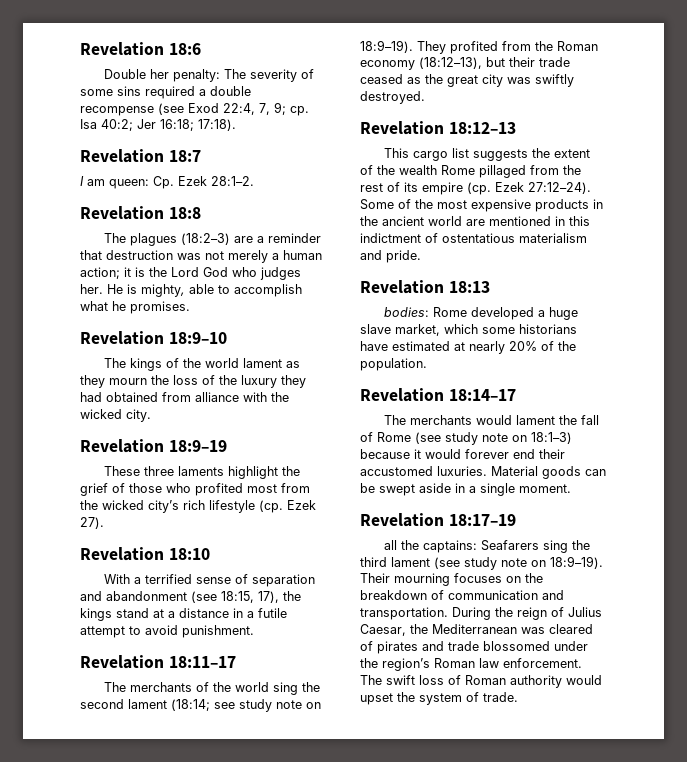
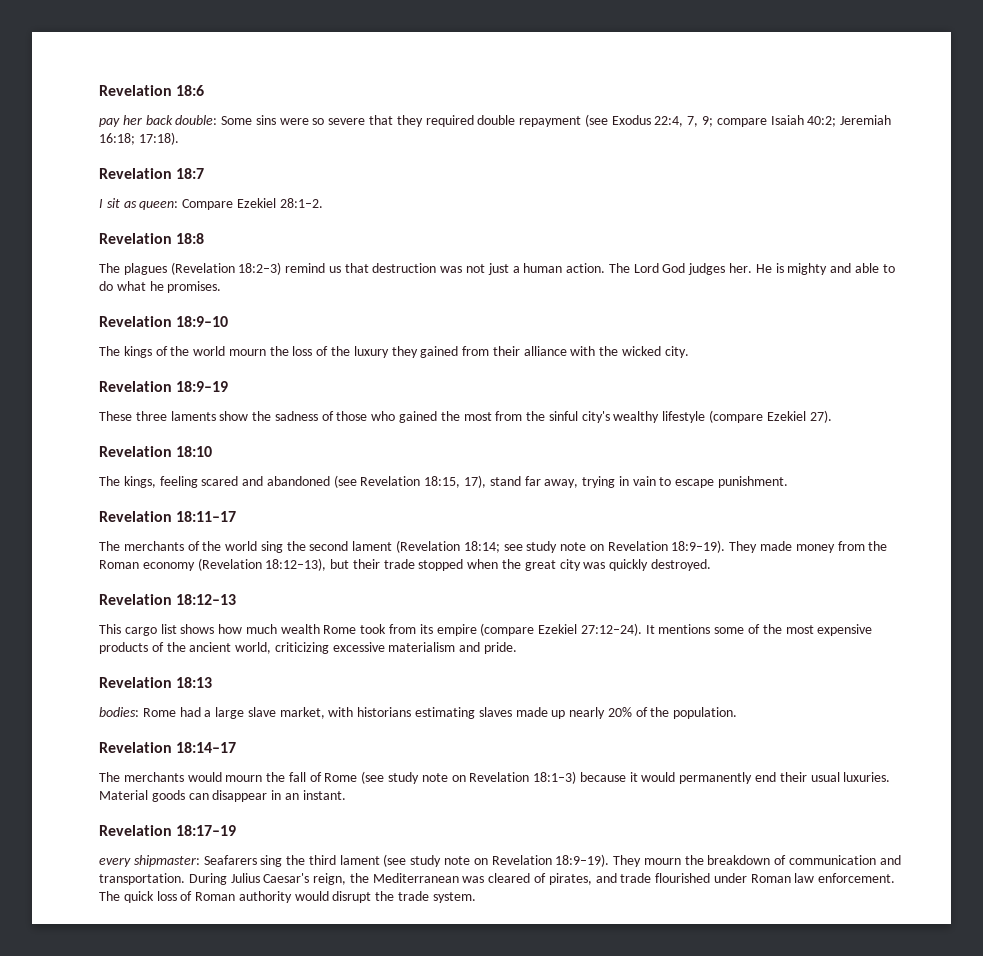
- Double her penalty: The severity of some sins required a double recompense (see Exod 22:4, 7, 9; cp. Isa 40:2; Jer 16:18; 17:18).
+ pay her back double: Some sins were so severe that they required double repayment (see Exodus 22:4, 7, 9; compare Isaiah 40:2; Jeremiah 16:18; 17:18).
- I am queen: Cp. Ezek 28:1–2.
+ I sit as queen: Compare Ezekiel 28:1–2.
- The plagues (18:2–3) are a reminder that destruction was not merely a human action; it is the Lord God who judges her.
+ The plagues (Revelation 18:2–3) remind us that destruction was not just a human action. The Lord God judges her.
- He is mighty, able to accomplish what he promises.
+ He is mighty and able to do what he promises.
- The kings of the world lament as they mourn the loss of the luxury they had obtained from alliance with the wicked city.
+ The kings of the world mourn the loss of the luxury they gained from their alliance with the wicked city.
- These three laments highlight the grief of those who profited most from the wicked city’s rich lifestyle (cp. Ezek 27).
+ These three laments show the sadness of those who gained the most from the sinful city's wealthy lifestyle (compare Ezekiel 27).
  Revelation 18:10
- With a terrified sense of separation and abandonment (see 18:15, 17), the kings stand at a distance in a futile attempt to avoid punishment.
+ The kings, feeling scared and abandoned (see Revelation 18:15, 17), stand far away, trying in vain to escape punishment.
- The merchants of the world sing the second lament (18:14; see study note on 18:9–19). They profited from the Roman economy (18:12–13), but their trade ceased as the great city was swiftly destroyed.
+ The merchants of the world sing the second lament (Revelation 18:14; see study note on Revelation 18:9–19). They made money from the Roman economy (Revelation 18:12–13), but their trade stopped when the great city was quickly destroyed.
- This cargo list suggests the extent of the wealth Rome pillaged from the rest of its empire (cp. Ezek 27:12–24). Some of the most expensive products in the ancient world are mentioned in this indictment of ostentatious materialism and pride.
+ This cargo list shows how much wealth Rome took from its empire (compare Ezekiel 27:12–24). It mentions some of the most expensive products of the ancient world, criticizing excessive materialism and pride.
- bodies: Rome developed a huge slave market, which some historians have estimated at nearly 20% of the population.
+ bodies: Rome had a large slave market, with historians estimating slaves made up nearly 20% of the population.
- The merchants would lament the fall of Rome (see study note on 18:1–3) because it would forever end their accustomed luxuries.
+ The merchants would mourn the fall of Rome (see study note on Revelation 18:1–3) because it would permanently end their usual luxuries.
- Material goods can be swept aside in a single moment.
+ Material goods can disappear in an instant.
- all the captains: Seafarers sing the third lament (see study note on 18:9–19). Their mourning focuses on the breakdown of communication and transportation.
+ every shipmaster: Seafarers sing the third lament (see study note on Revelation 18:9–19). They mourn the breakdown of communication and transportation.
- During the reign of Julius Caesar, the Mediterranean was cleared of pirates and trade blossomed under the region’s Roman law enforcement.
+ During Julius Caesar's reign, the Mediterranean was cleared of pirates, and trade flourished under Roman law enforcement.
- The swift loss of Roman authority would upset the system of trade.
+ The quick loss of Roman authority would disrupt the trade system.

